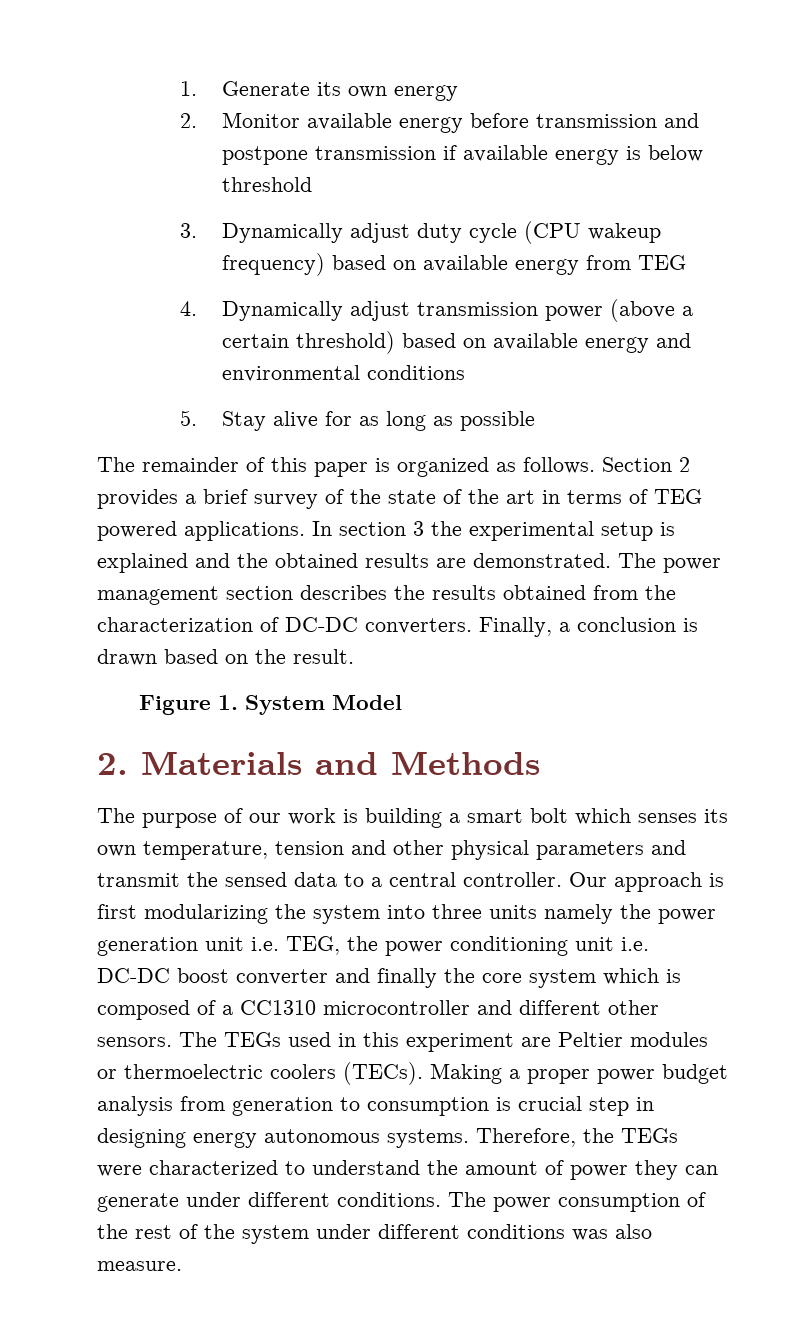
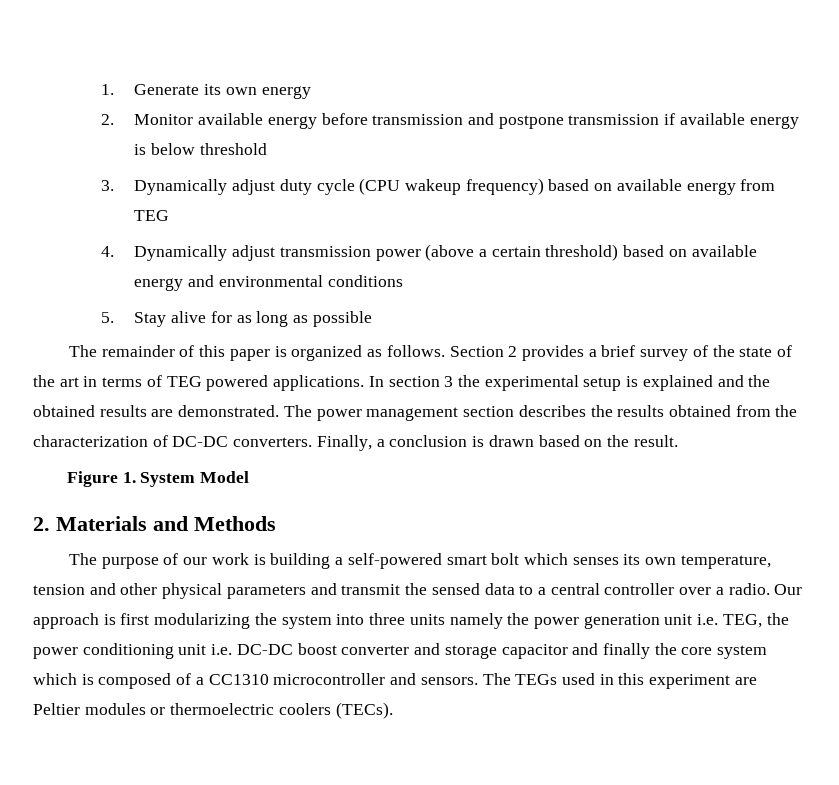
- The purpose of our work is building a smart bolt which senses its own temperature, tension and other physical parameters and transmit the sensed data to a central controller.
+ The purpose of our work is building a self-powered smart bolt which senses its own temperature, tension and other physical parameters and transmit the sensed data to a central controller over a radio.
- Our approach is first modularizing the system into three units namely the power generation unit i.e. TEG, the power conditioning unit i.e. DC-DC boost converter and finally the core system which is composed of a CC1310 microcontroller and different other sensors.
+ Our approach is first modularizing the system into three units namely the power generation unit i.e. TEG, the power conditioning unit i.e. DC-DC boost converter and storage capacitor and finally the core system which is composed of a CC1310 microcontroller and sensors.
- Making a proper power budget analysis from generation to consumption is crucial step in designing energy autonomous systems. Therefore, the TEGs were characterized to understand the amount of power they can generate under different conditions. The power consumption of the rest of the system under different conditions was also measure.

